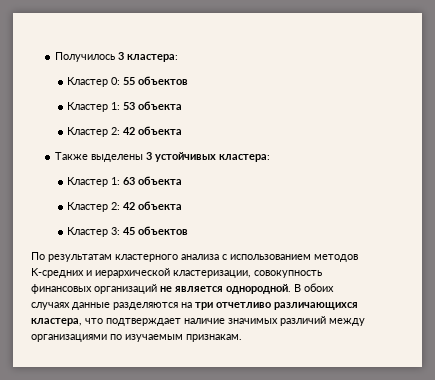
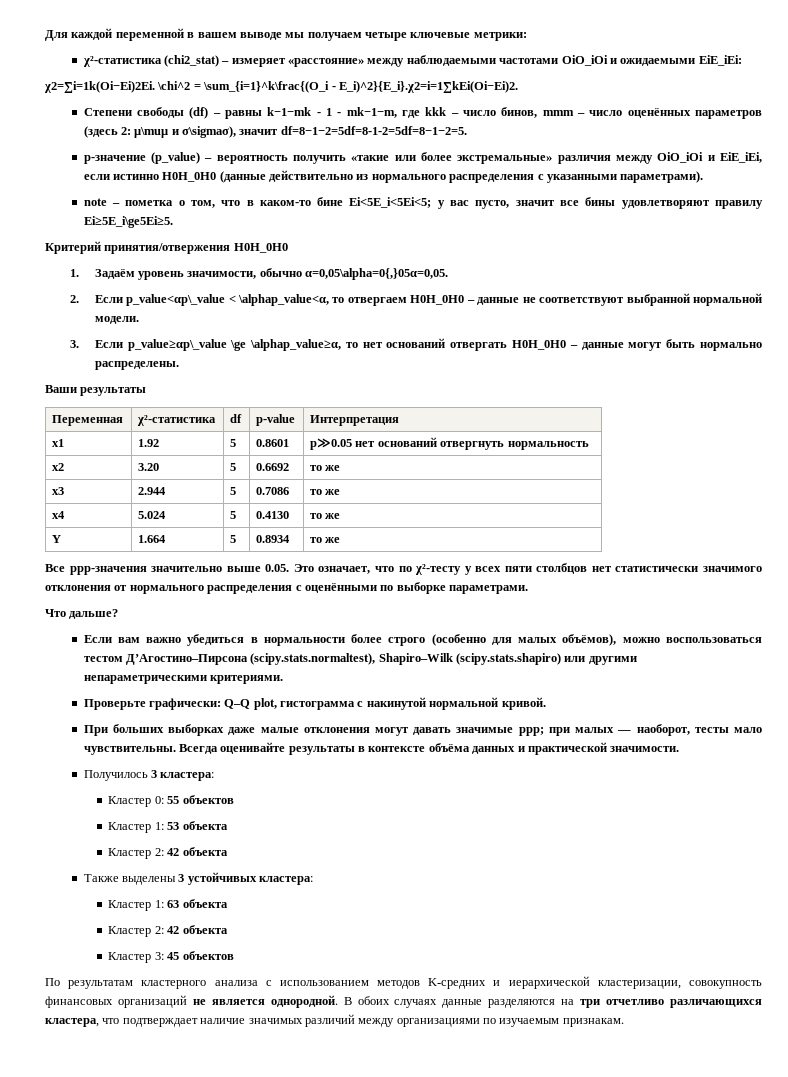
+ Для каждой переменной в вашем выводе мы получаем четыре ключевые метрики:
+ χ²-статистика (chi2_stat) – измеряет «расстояние» между наблюдаемыми частотами OiO_iOi и ожидаемыми EiE_iEi:
+ χ2=∑i=1k(Oi−Ei)2Ei. \chi^2 = \sum_{i=1}^k\frac{(O_i - E_i)^2}{E_i}.χ2=i=1∑kEi(Oi−Ei)2.
+ Степени свободы (df) – равны k−1−mk - 1 - mk−1−m, где kkk – число бинов, mmm – число оценённых параметров (здесь 2: μ\muμ и σ\sigmaσ), значит df=8−1−2=5df=8-1-2=5df=8−1−2=5.
+ p-значение (p_value) – вероятность получить «такие или более экстремальные» различия между OiO_iOi и EiE_iEi, если истинно H0H_0H0 (данные действительно из нормального распределения с указанными параметрами).
+ note – пометка о том, что в каком-то бине Ei<5E_i<5Ei<5; у вас пусто, значит все бины удовлетворяют правилу Ei≥5E_i\ge5Ei≥5.
+ Критерий принятия/отвержения H0H_0H0
+ 1. Задаём уровень значимости, обычно α=0,05\alpha=0{,}05α=0,05.
+ 2. Если p_value<αp\_value < \alphap_value<α, то отвергаем H0H_0H0 – данные не соответствуют выбранной нормальной модели.
+ 3. Если p_value≥αp\_value \ge \alphap_value≥α, то нет оснований отвергать H0H_0H0 – данные могут быть нормально распределены.
+ Ваши результаты
+ Переменная | χ²-статистика | df | p-value | Интерпретация
+ x1 | 1.92 | 5 | 0.8601 | p≫0.05 нет оснований отвергнуть нормальность
+ x2 | 3.20 | 5 | 0.6692 | то же
+ x3 | 2.944 | 5 | 0.7086 | то же
+ x4 | 5.024 | 5 | 0.4130 | то же
+ Y | 1.664 | 5 | 0.8934 | то же
+ Все ppp-значения значительно выше 0.05. Это означает, что по χ²-тесту у всех пяти столбцов нет статистически значимого отклонения от нормального распределения с оценёнными по выборке параметрами.
+ Что дальше?
+ Если вам важно убедиться в нормальности более строго (особенно для малых объёмов), можно воспользоваться тестом Д’Агостино–Пирсона (scipy.stats.normaltest), Shapiro–Wilk (scipy.stats.shapiro) или другими непараметрическими критериями.
+ Проверьте графически: Q–Q plot, гистограмма с накинутой нормальной кривой.
+ При больших выборках даже малые отклонения могут давать значимые ppp; при малых — наоборот, тесты мало чувствительны. Всегда оценивайте результаты в контексте объёма данных и практической значимости.

